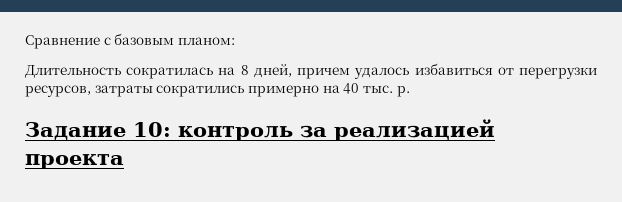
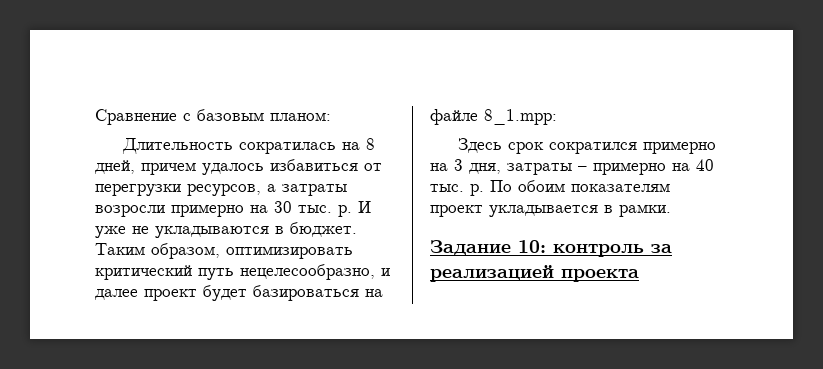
- Длительность сократилась на 8 дней, причем удалось избавиться от перегрузки ресурсов, затраты сократились примерно на 40 тыс. р.
+ Длительность сократилась на 8 дней, причем удалось избавиться от перегрузки ресурсов, а затраты возросли примерно на 30 тыс. р. И уже не укладываются в бюджет. Таким образом, оптимизировать критический путь нецелесообразно, и далее проект будет базироваться на файле 8_1.mpp:
+ Здесь срок сократился примерно на 3 дня, затраты – примерно на 40 тыс. р. По обоим показателям проект укладывается в рамки.

